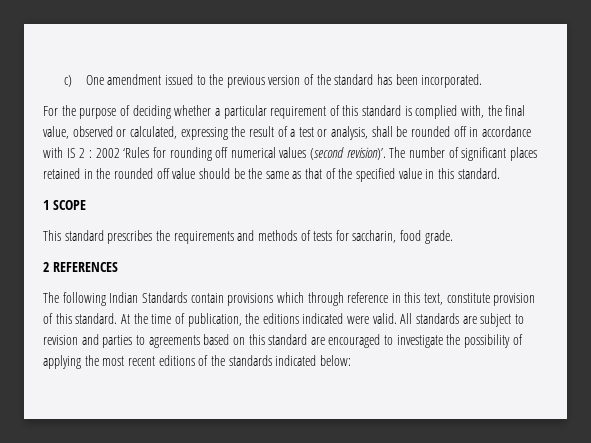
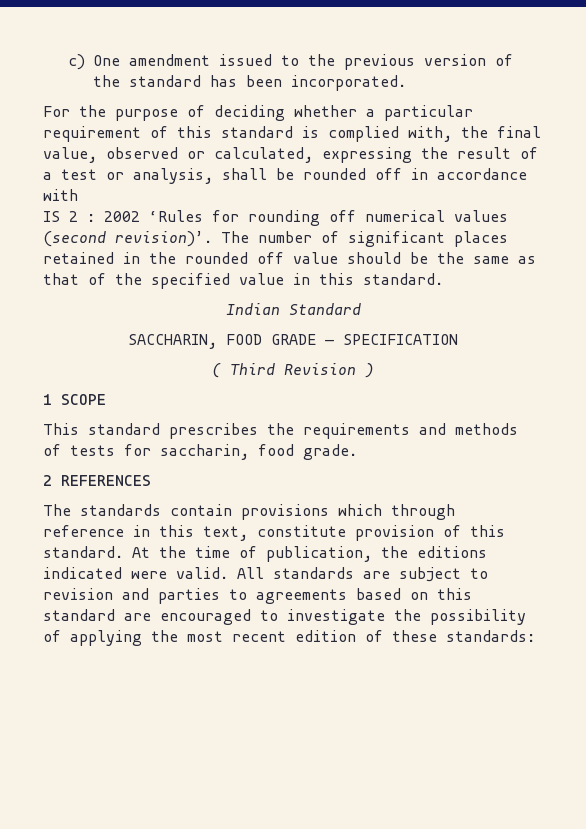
- For the purpose of deciding whether a particular requirement of this standard is complied with, the final value, observed or calculated, expressing the result of a test or analysis, shall be rounded off in accordance with IS 2 : 2002 ‘Rules for rounding off numerical values (second revision)’.
+ For the purpose of deciding whether a particular requirement of this standard is complied with, the final value, observed or calculated, expressing the result of a test or analysis, shall be rounded off in accordance with
+ IS 2 : 2002 ‘Rules for rounding off numerical values (second revision)’.
+ Indian Standard
+ SACCHARIN, FOOD GRADE — SPECIFICATION
+ ( Third Revision )
- The following Indian Standards contain provisions which through reference in this text, constitute provision of this standard.
+ The standards contain provisions which through reference in this text, constitute provision of this standard.
- All standards are subject to revision and parties to agreements based on this standard are encouraged to investigate the possibility of applying the most recent editions of the standards indicated below:
+ All standards are subject to revision and parties to agreements based on this standard are encouraged to investigate the possibility of applying the most recent edition of these standards:

